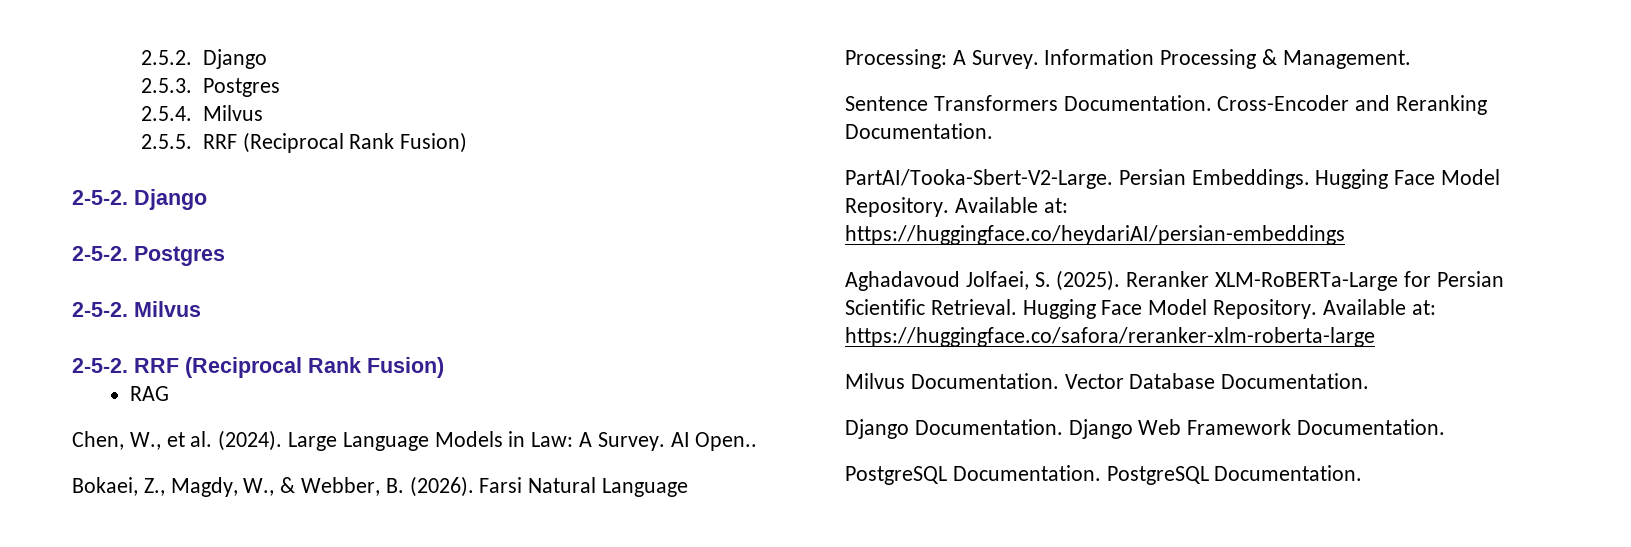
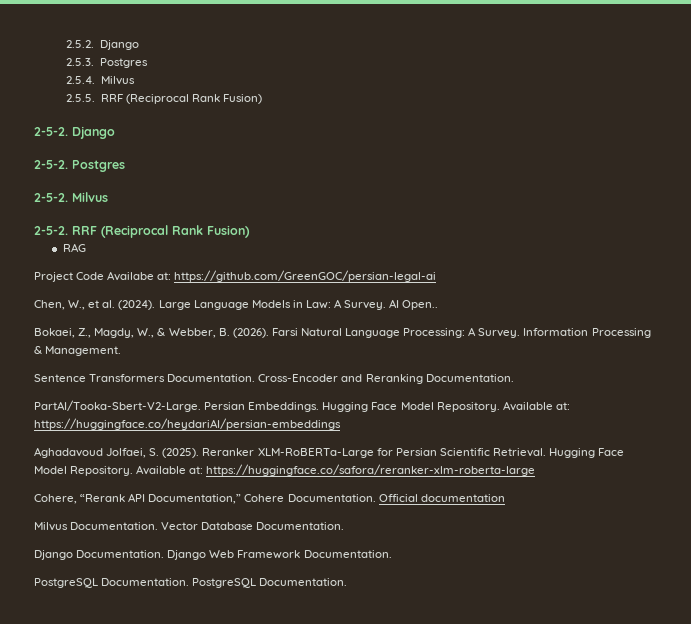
+ Project Code Availabe at: https://github.com/GreenGOC/persian-legal-ai
+ Cohere, “Rerank API Documentation,” Cohere Documentation. Official documentation

